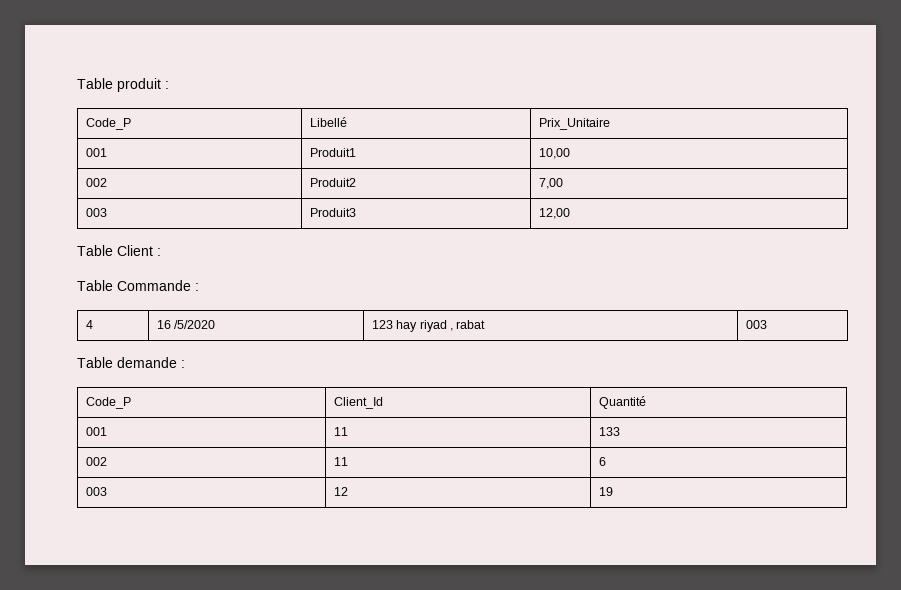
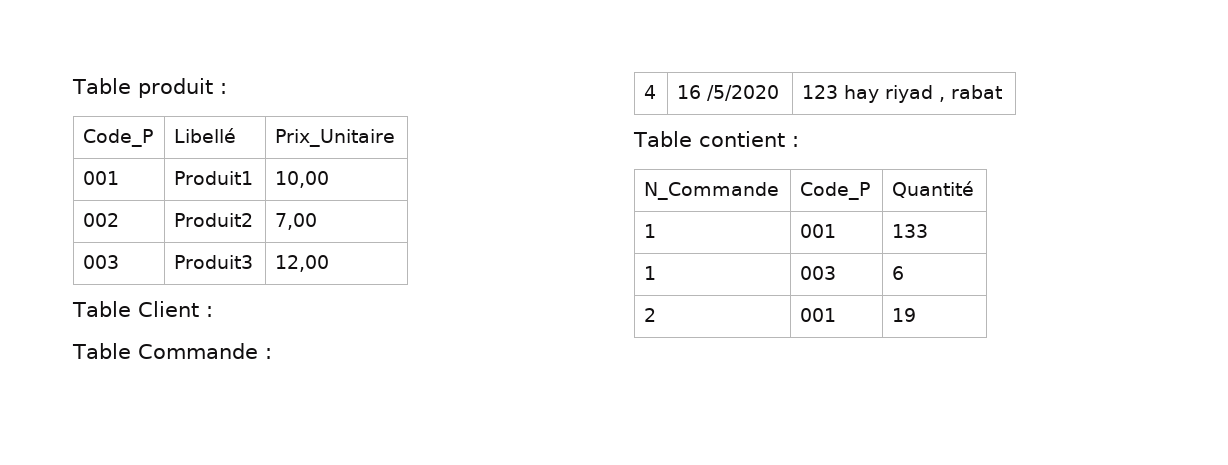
- 4 | 16 /5/2020 | 123 hay riyad , rabat | 003
- Table demande :
- Code_P | Client_Id | Quantité
+ 4 | 16 /5/2020 | 123 hay riyad , rabat
+ Table contient :
+ N_Commande | Code_P | Quantité
- 001 | 11 | 133
+ 1 | 001 | 133
- 002 | 11 | 6
+ 1 | 003 | 6
- 003 | 12 | 19
+ 2 | 001 | 19

